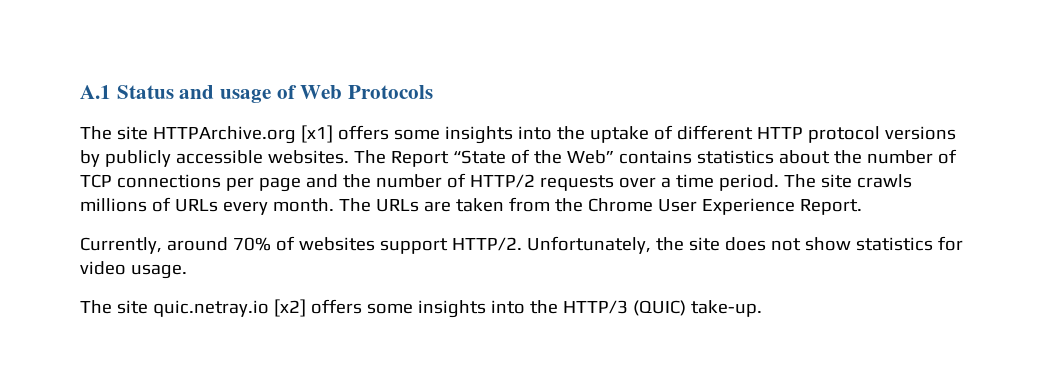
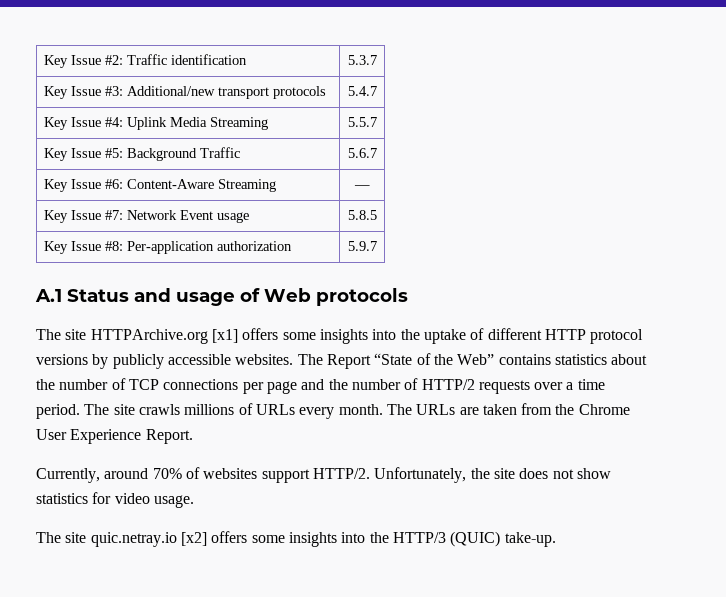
+ Key Issue #2: Traffic identification | 5.3.7
+ Key Issue #3: Additional/new transport protocols | 5.4.7
+ Key Issue #4: Uplink Media Streaming | 5.5.7
+ Key Issue #5: Background Traffic | 5.6.7
+ Key Issue #6: Content-Aware Streaming | —
+ Key Issue #7: Network Event usage | 5.8.5
+ Key Issue #8: Per-application authorization | 5.9.7
- A.1 Status and usage of Web Protocols
+ A.1 Status and usage of Web protocols

